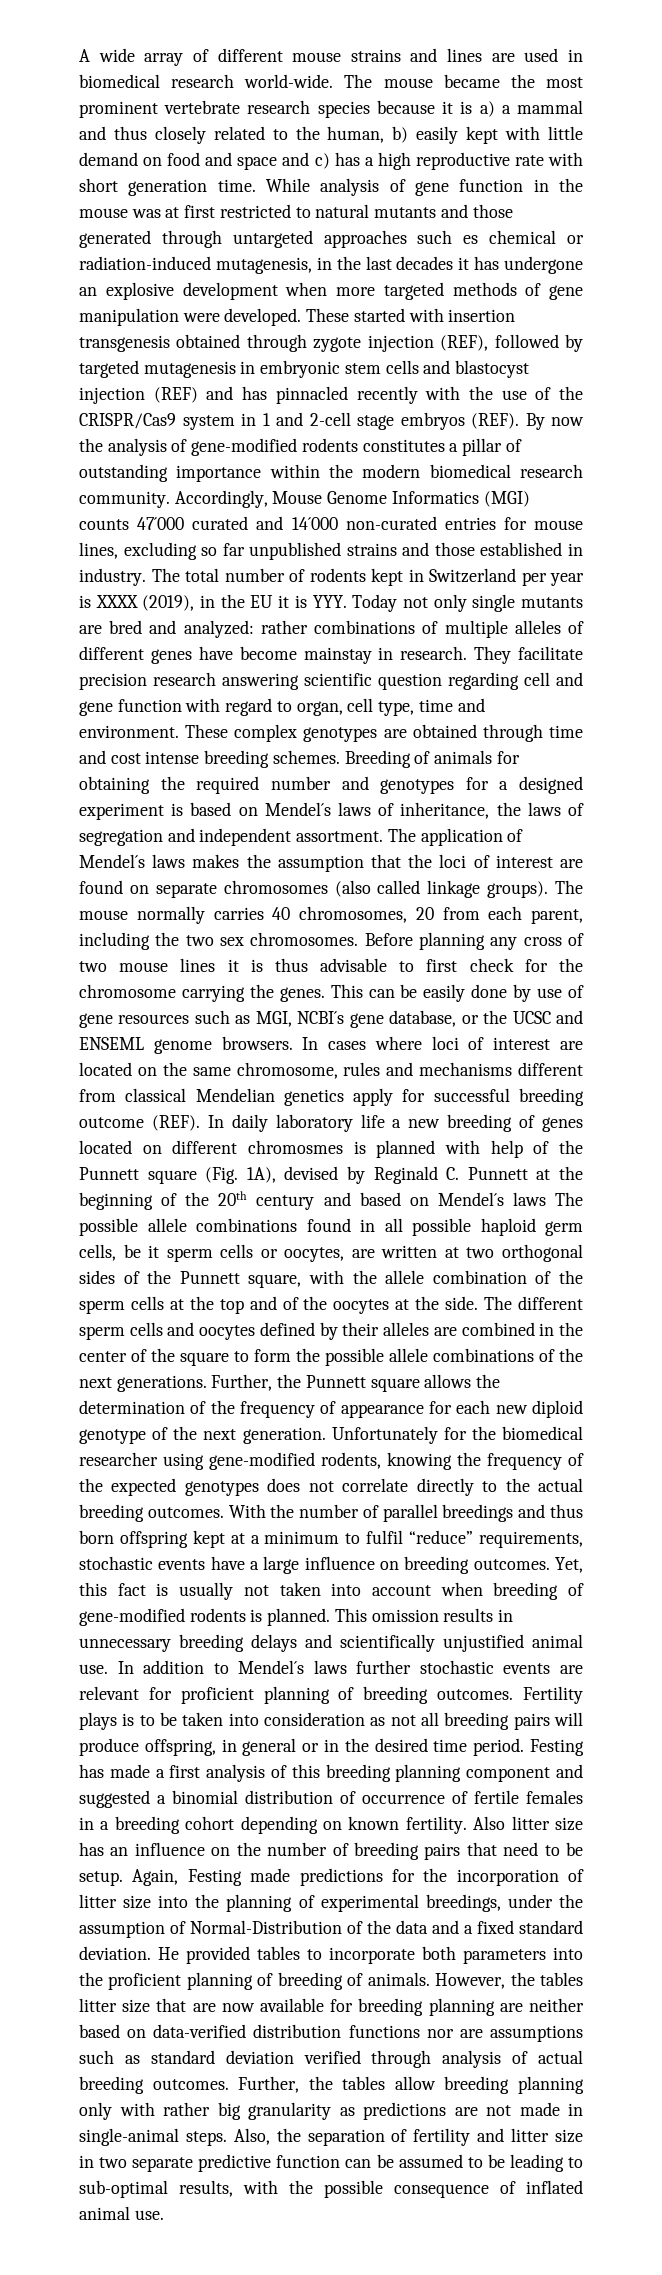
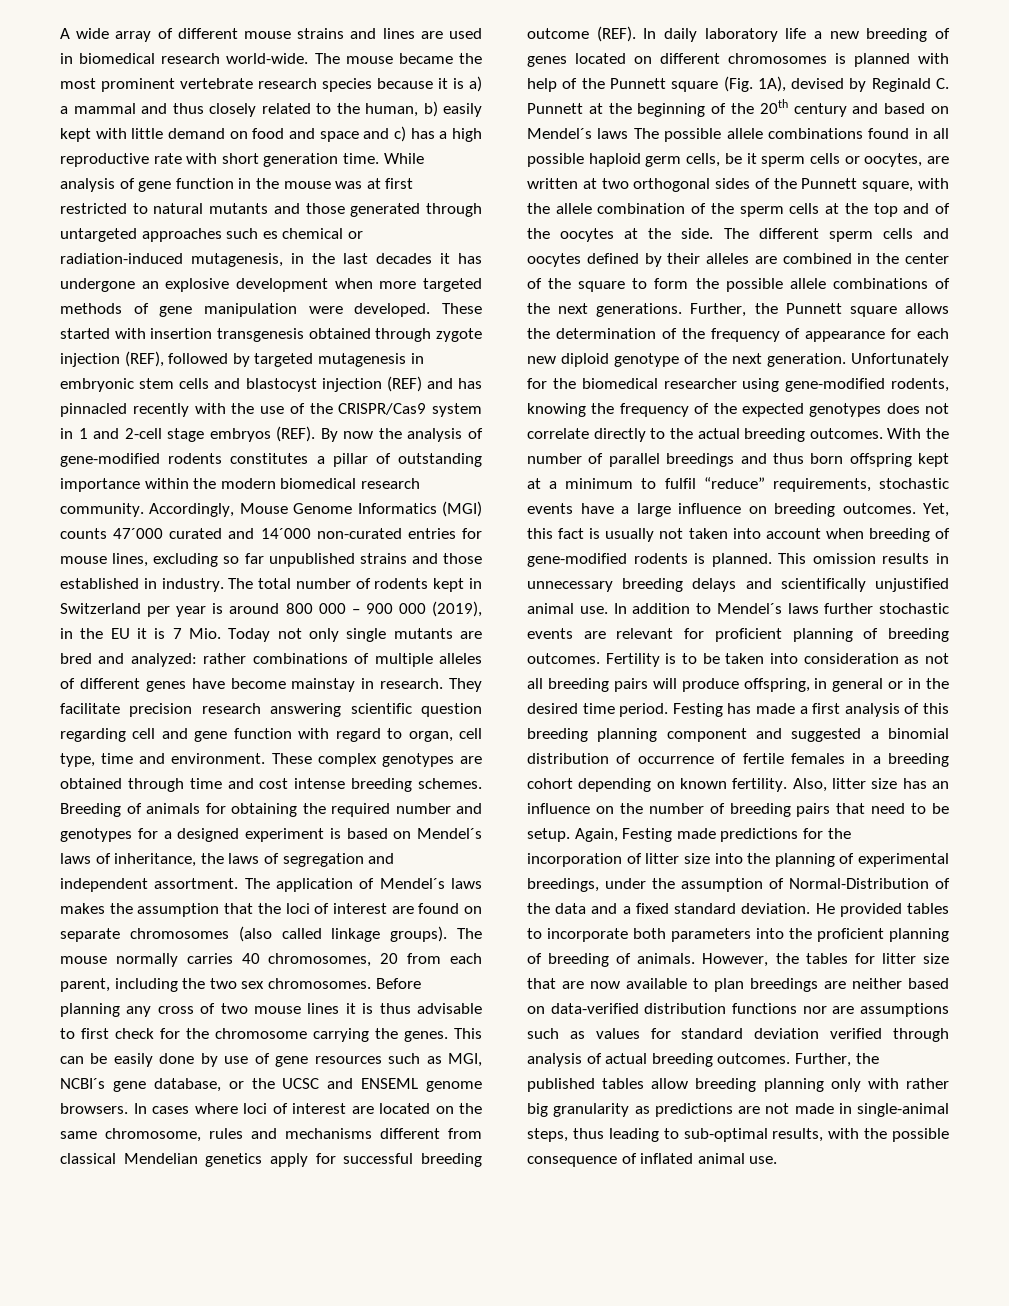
- The total number of rodents kept in Switzerland per year is XXXX (2019), in the EU it is YYY. Today not only single mutants are bred and analyzed: rather combinations of multiple alleles of different genes have become mainstay in research.
+ The total number of rodents kept in Switzerland per year is around 800 000 – 900 000 (2019), in the EU it is 7 Mio. Today not only single mutants are bred and analyzed: rather combinations of multiple alleles of different genes have become mainstay in research.
- In daily laboratory life a new breeding of genes located on different chromosmes is planned with help of the Punnett square (Fig. 1A), devised by Reginald C. Punnett at the beginning of the 20th century and based on Mendel´s laws The possible allele combinations found in all possible haploid germ cells, be it sperm cells or oocytes, are written at two orthogonal sides of the Punnett square, with the allele combination of the sperm cells at the top and of the oocytes at the side.
+ In daily laboratory life a new breeding of genes located on different chromosomes is planned with help of the Punnett square (Fig. 1A), devised by Reginald C. Punnett at the beginning of the 20th century and based on Mendel´s laws The possible allele combinations found in all possible haploid germ cells, be it sperm cells or oocytes, are written at two orthogonal sides of the Punnett square, with the allele combination of the sperm cells at the top and of the oocytes at the side.
- Fertility plays is to be taken into consideration as not all breeding pairs will produce offspring, in general or in the desired time period.
+ Fertility is to be taken into consideration as not all breeding pairs will produce offspring, in general or in the desired time period.
- Also litter size has an influence on the number of breeding pairs that need to be setup.
+ Also, litter size has an influence on the number of breeding pairs that need to be setup.
- However, the tables litter size that are now available for breeding planning are neither based on data-verified distribution functions nor are assumptions such as standard deviation verified through analysis of actual breeding outcomes.
+ However, the tables for litter size that are now available to plan breedings are neither based on data-verified distribution functions nor are assumptions such as values for standard deviation verified through analysis of actual breeding outcomes.
- Further, the tables allow breeding planning only with rather big granularity as predictions are not made in single-animal steps. Also, the separation of fertility and litter size in two separate predictive function can be assumed to be leading to sub-optimal results, with the possible consequence of inflated animal use.
+ Further, the published tables allow breeding planning only with rather big granularity as predictions are not made in single-animal steps, thus leading to sub-optimal results, with the possible consequence of inflated animal use.

